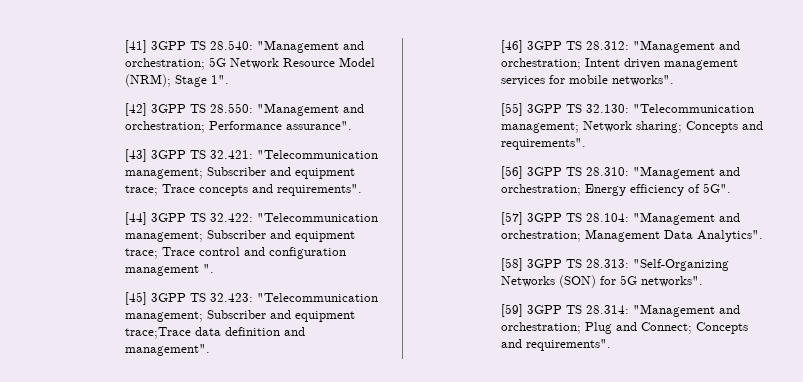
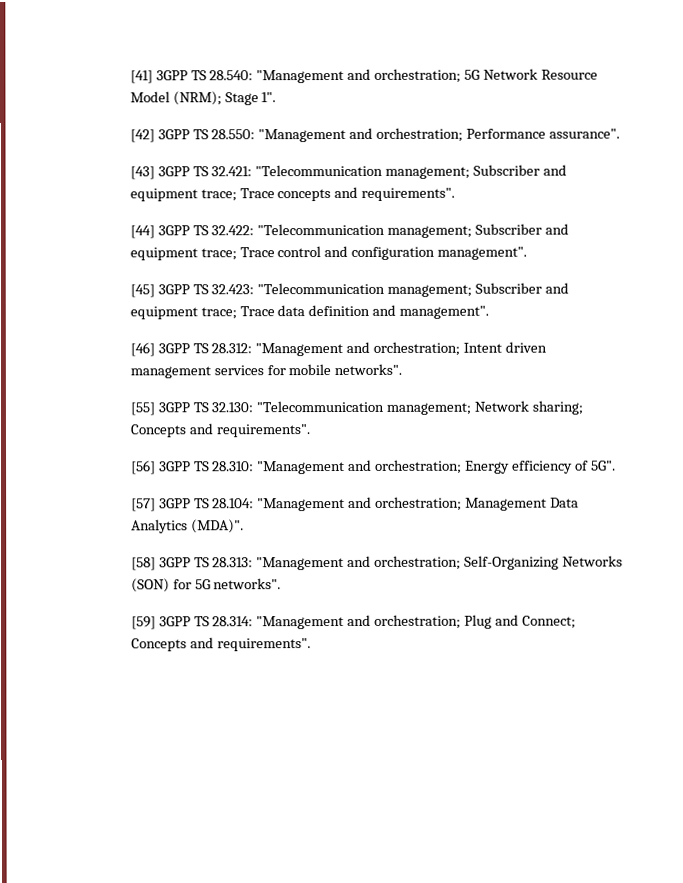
- [44] 3GPP TS 32.422: "Telecommunication management; Subscriber and equipment trace; Trace control and configuration management ".
+ [44] 3GPP TS 32.422: "Telecommunication management; Subscriber and equipment trace; Trace control and configuration management".
- [45] 3GPP TS 32.423: "Telecommunication management; Subscriber and equipment trace;Trace data definition and management".
+ [45] 3GPP TS 32.423: "Telecommunication management; Subscriber and equipment trace; Trace data definition and management".
- [57] 3GPP TS 28.104: "Management and orchestration; Management Data Analytics".
+ [57] 3GPP TS 28.104: "Management and orchestration; Management Data Analytics (MDA)".
- [58] 3GPP TS 28.313: "Self-Organizing Networks (SON) for 5G networks".
+ [58] 3GPP TS 28.313: "Management and orchestration; Self-Organizing Networks (SON) for 5G networks".

